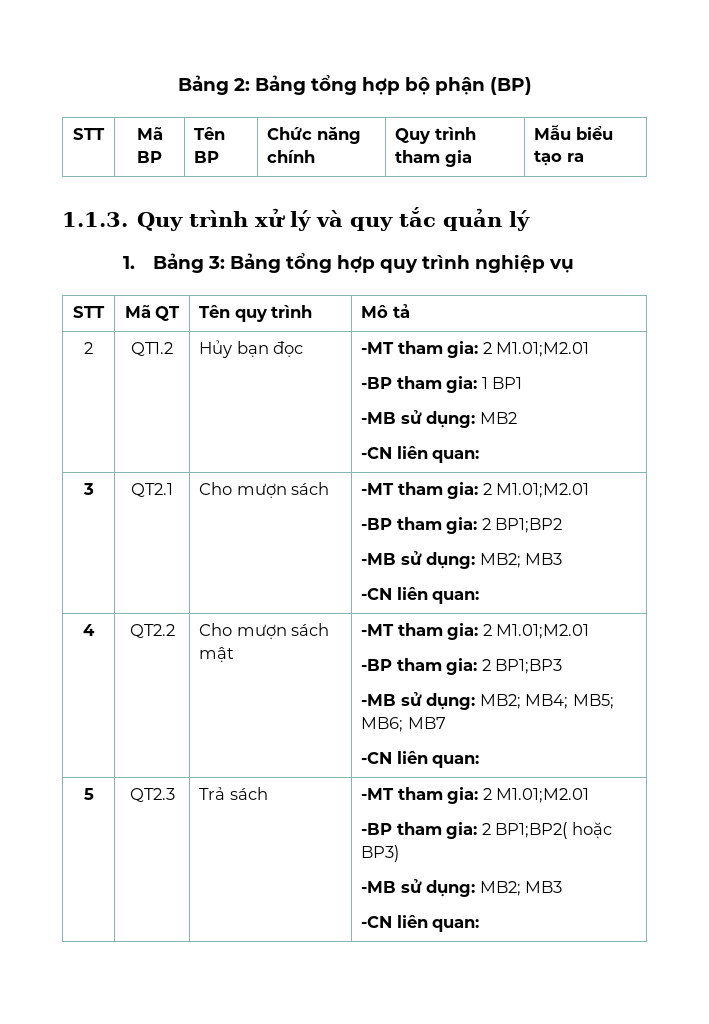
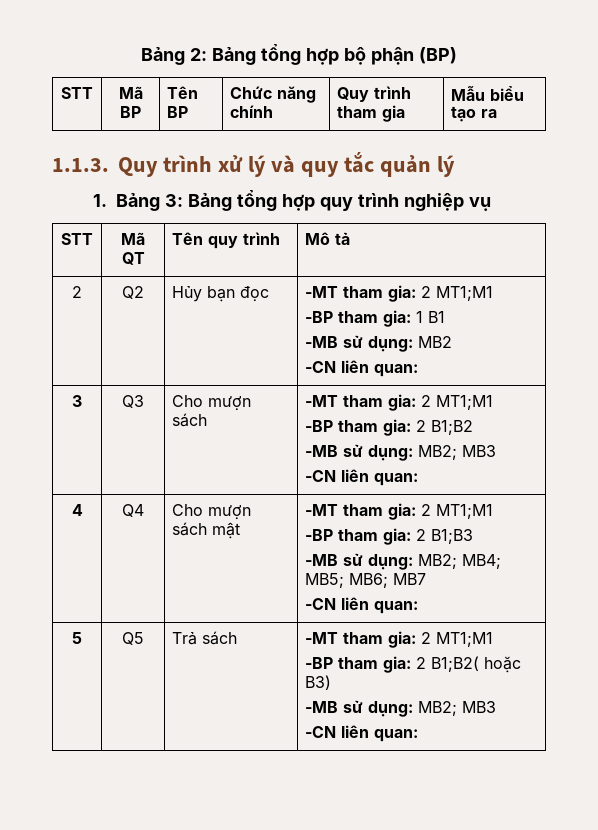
- 2 | QT1.2 | Hủy bạn đọc | -MT tham gia: 2 M1.01;M2.01
- -BP tham gia: 1 BP1
+ 2 | Q2 | Hủy bạn đọc | -MT tham gia: 2 MT1;M1
+ -BP tham gia: 1 B1
- 3 | QT2.1 | Cho mượn sách | -MT tham gia: 2 M1.01;M2.01
- -BP tham gia: 2 BP1;BP2
+ 3 | Q3 | Cho mượn sách | -MT tham gia: 2 MT1;M1
+ -BP tham gia: 2 B1;B2
- 4 | QT2.2 | Cho mượn sách mật | -MT tham gia: 2 M1.01;M2.01
- -BP tham gia: 2 BP1;BP3
+ 4 | Q4 | Cho mượn sách mật | -MT tham gia: 2 MT1;M1
+ -BP tham gia: 2 B1;B3
- 5 | QT2.3 | Trả sách | -MT tham gia: 2 M1.01;M2.01
- -BP tham gia: 2 BP1;BP2( hoặc BP3)
+ 5 | Q5 | Trả sách | -MT tham gia: 2 MT1;M1
+ -BP tham gia: 2 B1;B2( hoặc B3)

